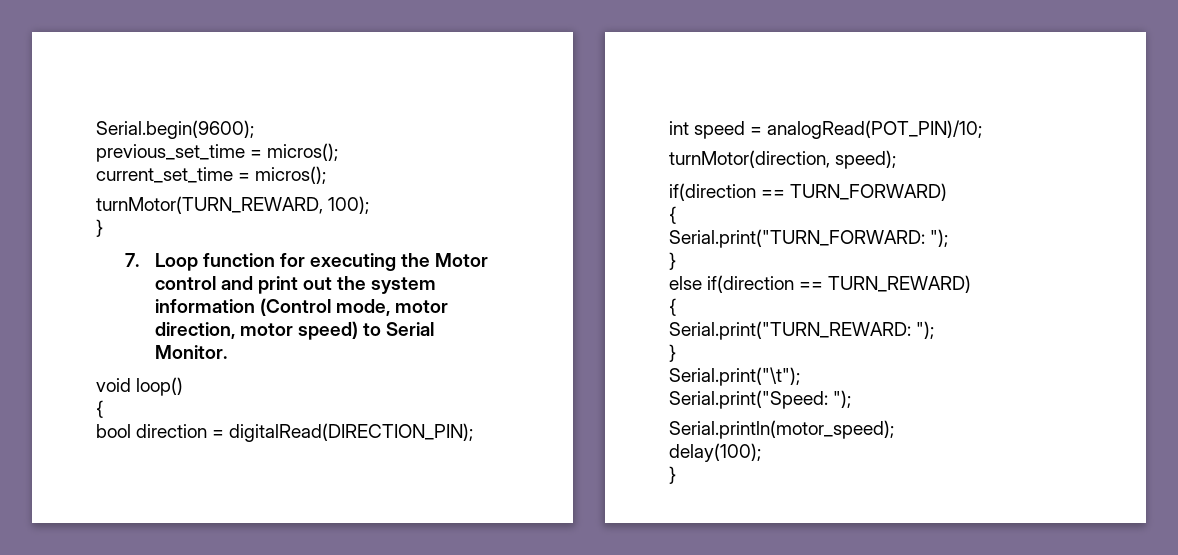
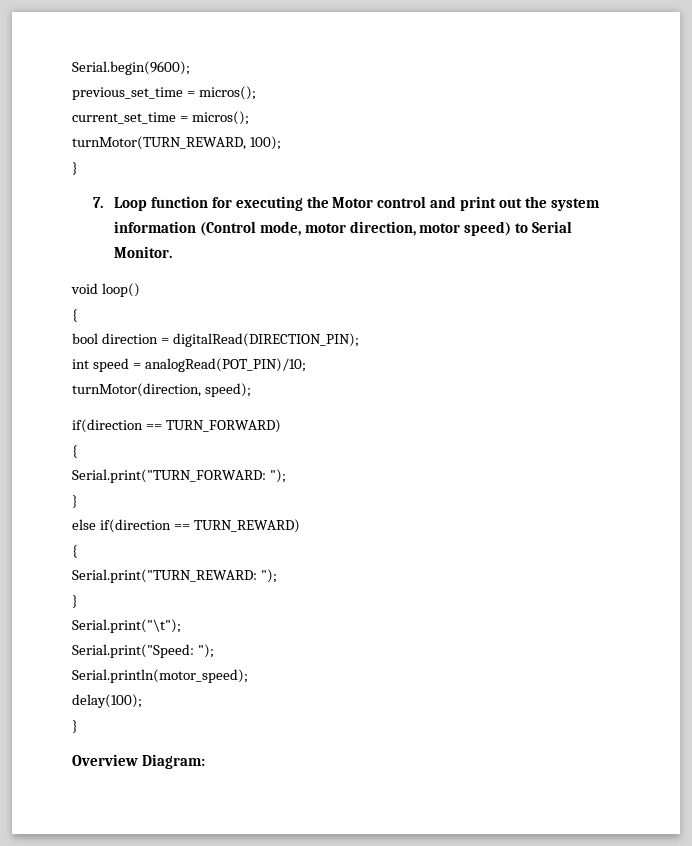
+ Overview Diagram:

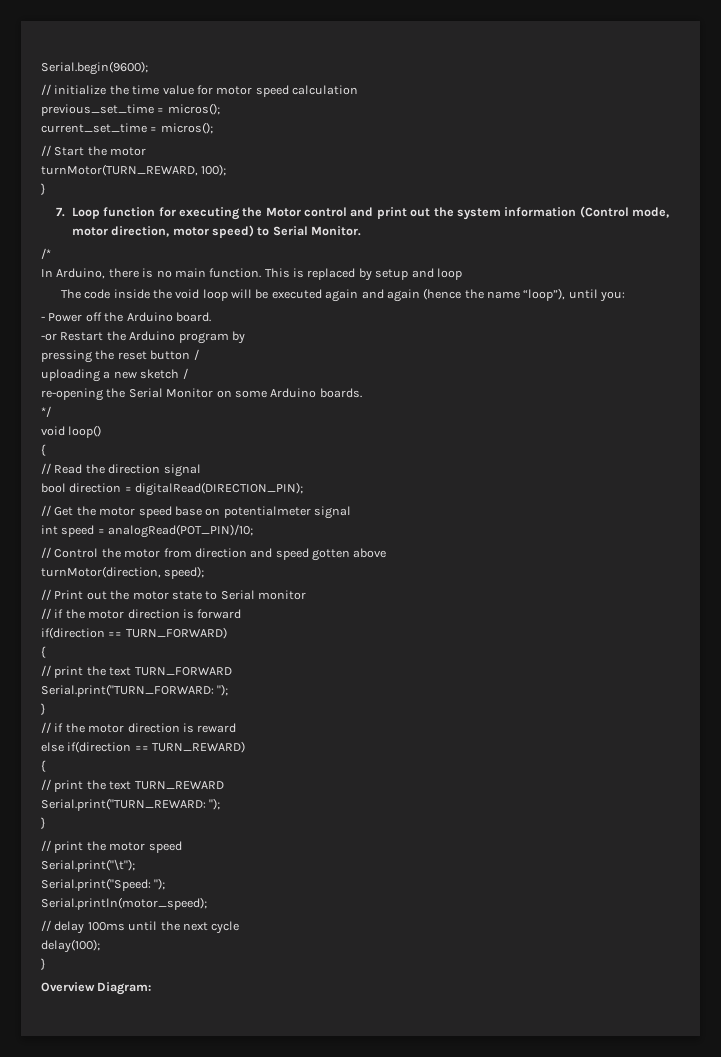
+ // initialize the time value for motor speed calculation
+ // Start the motor
+ /*
+ In Arduino, there is no main function. This is replaced by setup and loop
+ The code inside the void loop will be executed again and again (hence the name “loop”), until you:
+ - Power off the Arduino board.
+ -or Restart the Arduino program by
+ pressing the reset button /
+ uploading a new sketch /
+ re-opening the Serial Monitor on some Arduino boards.
+ */
  void loop()
  {
+ // Read the direction signal
  bool direction = digitalRead(DIRECTION_PIN);
+ // Get the motor speed base on potentialmeter signal
  int speed = analogRead(POT_PIN)/10;
+ // Control the motor from direction and speed gotten above
  turnMotor(direction, speed);
+ // Print out the motor state to Serial monitor
+ // if the motor direction is forward
  if(direction == TURN_FORWARD)
  {
+ // print the text TURN_FORWARD
  Serial.print("TURN_FORWARD: ");
  }
+ // if the motor direction is reward
+ // print the text TURN_REWARD
  Serial.print("TURN_REWARD: ");
  }
+ // print the motor speed
  Serial.print("\t");
  Serial.print("Speed: ");
  Serial.println(motor_speed);
+ // delay 100ms until the next cycle

